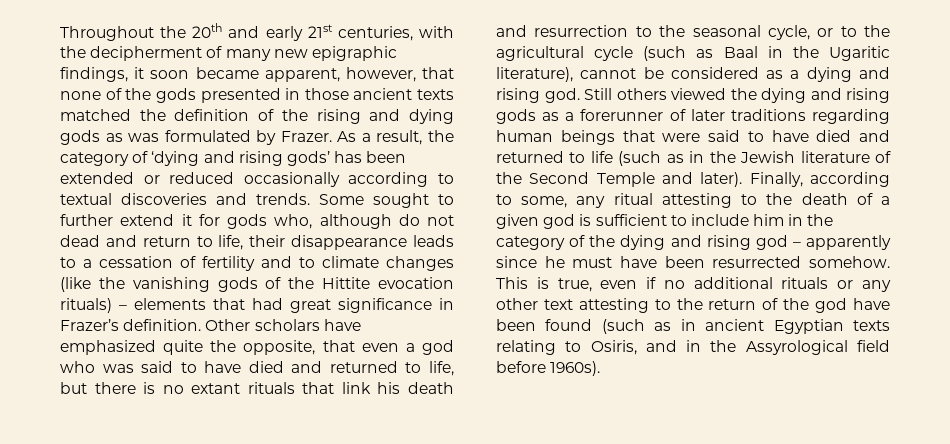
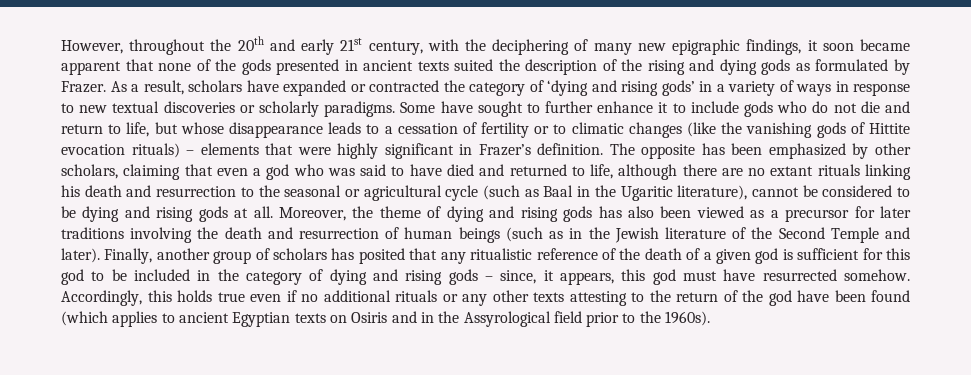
- Throughout the 20th and early 21st centuries, with the decipherment of many new epigraphic findings, it soon became apparent, however, that none of the gods presented in those ancient texts matched the definition of the rising and dying gods as was formulated by Frazer.
+ However, throughout the 20th and early 21st century, with the deciphering of many new epigraphic findings, it soon became apparent that none of the gods presented in ancient texts suited the description of the rising and dying gods as formulated by Frazer.
- As a result, the category of ‘dying and rising gods’ has been extended or reduced occasionally according to textual discoveries and trends. Some sought to further extend it for gods who, although do not dead and return to life, their disappearance leads to a cessation of fertility and to climate changes (like the vanishing gods of the Hittite evocation rituals) – elements that had great significance in Frazer’s definition. Other scholars have emphasized quite the opposite, that even a god who was said to have died and returned to life, but there is no extant rituals that link his death and resurrection to the seasonal cycle, or to the agricultural cycle (such as Baal in the Ugaritic literature), cannot be considered as a dying and rising god. Still others viewed the dying and rising gods as a forerunner of later traditions regarding human beings that were said to have died and returned to life (such as in the Jewish literature of the Second Temple and later).
+ As a result, scholars have expanded or contracted the category of ‘dying and rising gods’ in a variety of ways in response to new textual discoveries or scholarly paradigms. Some have sought to further enhance it to include gods who do not die and return to life, but whose disappearance leads to a cessation of fertility or to climatic changes (like the vanishing gods of Hittite evocation rituals) – elements that were highly significant in Frazer’s definition. The opposite has been emphasized by other scholars, claiming that even a god who was said to have died and returned to life, although there are no extant rituals linking his death and resurrection to the seasonal or agricultural cycle (such as Baal in the Ugaritic literature), cannot be considered to be dying and rising gods at all. Moreover, the theme of dying and rising gods has also been viewed as a precursor for later traditions involving the death and resurrection of human beings (such as in the Jewish literature of the Second Temple and later).
- Finally, according to some, any ritual attesting to the death of a given god is sufficient to include him in the category of the dying and rising god – apparently since he must have been resurrected somehow.
+ Finally, another group of scholars has posited that any ritualistic reference of the death of a given god is sufficient for this god to be included in the category of dying and rising gods – since, it appears, this god must have resurrected somehow.
- This is true, even if no additional rituals or any other text attesting to the return of the god have been found (such as in ancient Egyptian texts relating to Osiris, and in the Assyrological field before 1960s).
+ Accordingly, this holds true even if no additional rituals or any other texts attesting to the return of the god have been found (which applies to ancient Egyptian texts on Osiris and in the Assyrological field prior to the 1960s).

